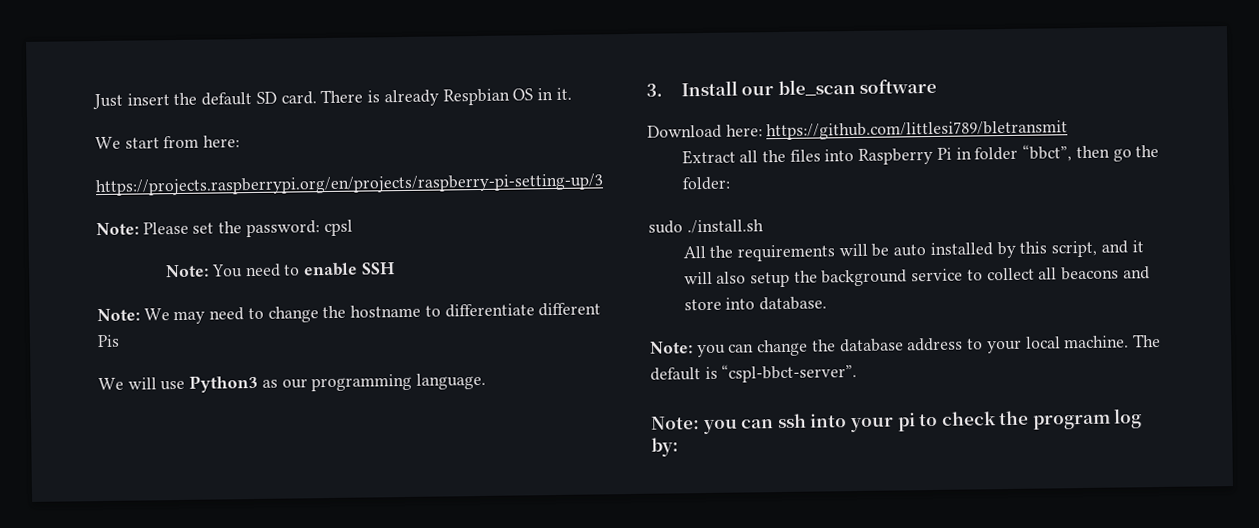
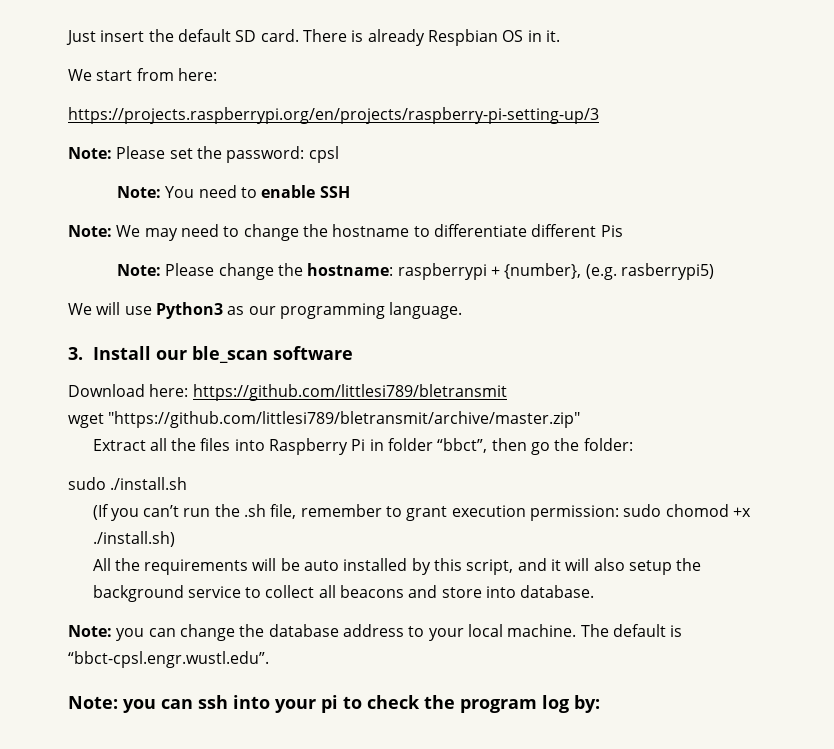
+ Note: Please change the hostname: raspberrypi + {number}, (e.g. rasberrypi5)
+ wget "https://github.com/littlesi789/bletransmit/archive/master.zip"
+ (If you can’t run the .sh file, remember to grant execution permission: sudo chomod +x ./install.sh)
- The default is “cspl-bbct-server”.
+ The default is “bbct-cpsl.engr.wustl.edu”.

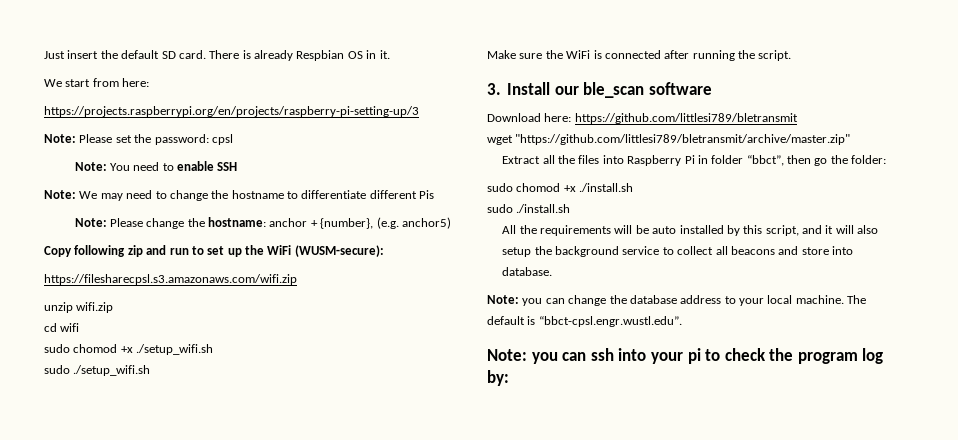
- Note: Please change the hostname: raspberrypi + {number}, (e.g. rasberrypi5)
- We will use Python3 as our programming language.
+ Note: Please change the hostname: anchor + {number}, (e.g. anchor5)
+ Copy following zip and run to set up the WiFi (WUSM-secure):
+ https://filesharecpsl.s3.amazonaws.com/wifi.zip
+ unzip wifi.zip
+ cd wifi
+ sudo chomod +x ./setup_wifi.sh
+ sudo ./setup_wifi.sh
+ Make sure the WiFi is connected after running the script.
+ sudo chomod +x ./install.sh
  sudo ./install.sh
- (If you can’t run the .sh file, remember to grant execution permission: sudo chomod +x ./install.sh)

